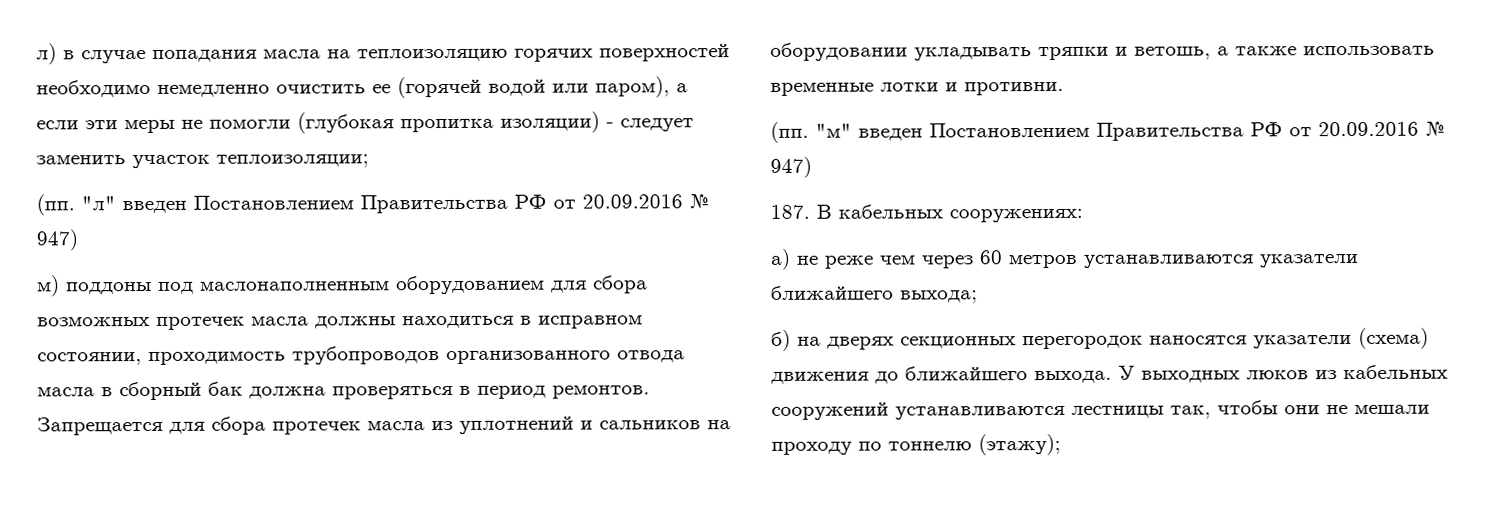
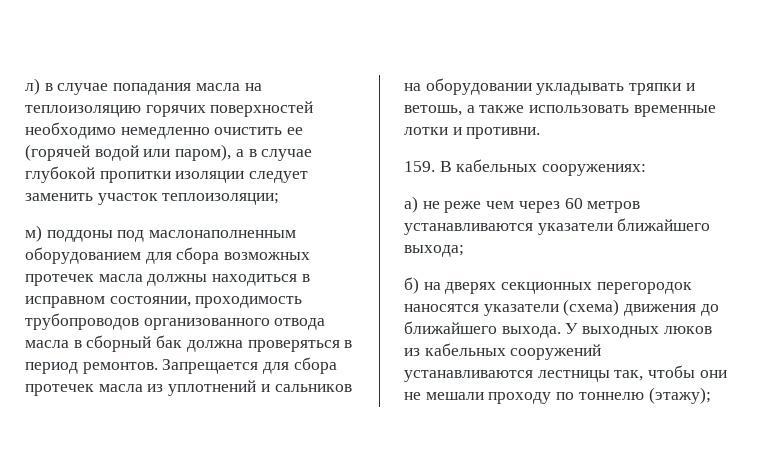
- л) в случае попадания масла на теплоизоляцию горячих поверхностей необходимо немедленно очистить ее (горячей водой или паром), а если эти меры не помогли (глубокая пропитка изоляции) - следует заменить участок теплоизоляции;
- (пп. "л" введен Постановлением Правительства РФ от 20.09.2016 № 947)
+ л) в случае попадания масла на теплоизоляцию горячих поверхностей необходимо немедленно очистить ее (горячей водой или паром), а в случае глубокой пропитки изоляции следует заменить участок теплоизоляции;
- (пп. "м" введен Постановлением Правительства РФ от 20.09.2016 № 947)
- 187. В кабельных сооружениях:
+ 159. В кабельных сооружениях:

